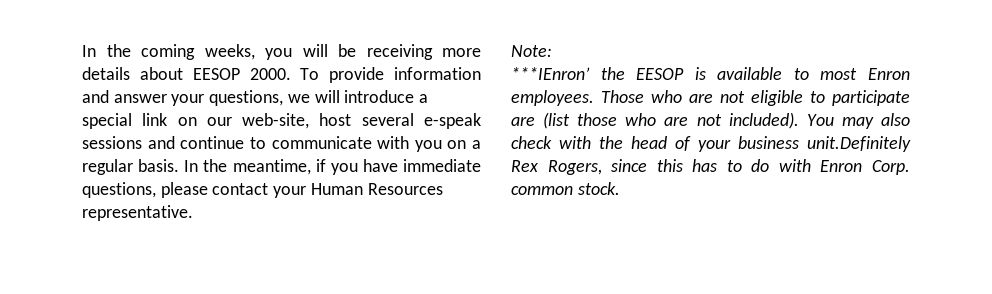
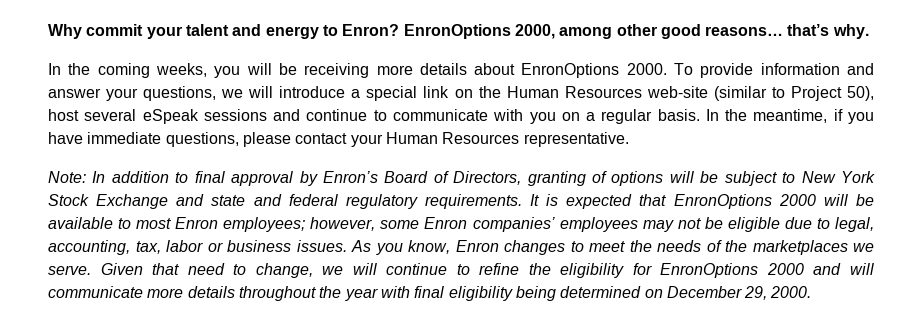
+ Why commit your talent and energy to Enron? EnronOptions 2000, among other good reasons… that’s why.
- In the coming weeks, you will be receiving more details about EESOP 2000.
+ In the coming weeks, you will be receiving more details about EnronOptions 2000.
- To provide information and answer your questions, we will introduce a special link on our web-site, host several e-speak sessions and continue to communicate with you on a regular basis.
+ To provide information and answer your questions, we will introduce a special link on the Human Resources web-site (similar to Project 50), host several eSpeak sessions and continue to communicate with you on a regular basis.
- Note:
- ***IEnron’ the EESOP is available to most Enron employees. Those who are not eligible to participate are (list those who are not included). You may also check with the head of your business unit.Definitely Rex Rogers, since this has to do with Enron Corp. common stock.
+ Note: In addition to final approval by Enron’s Board of Directors, granting of options will be subject to New York Stock Exchange and state and federal regulatory requirements. It is expected that EnronOptions 2000 will be available to most Enron employees; however, some Enron companies’ employees may not be eligible due to legal, accounting, tax, labor or business issues. As you know, Enron changes to meet the needs of the marketplaces we serve. Given that need to change, we will continue to refine the eligibility for EnronOptions 2000 and will communicate more details throughout the year with final eligibility being determined on December 29, 2000.

